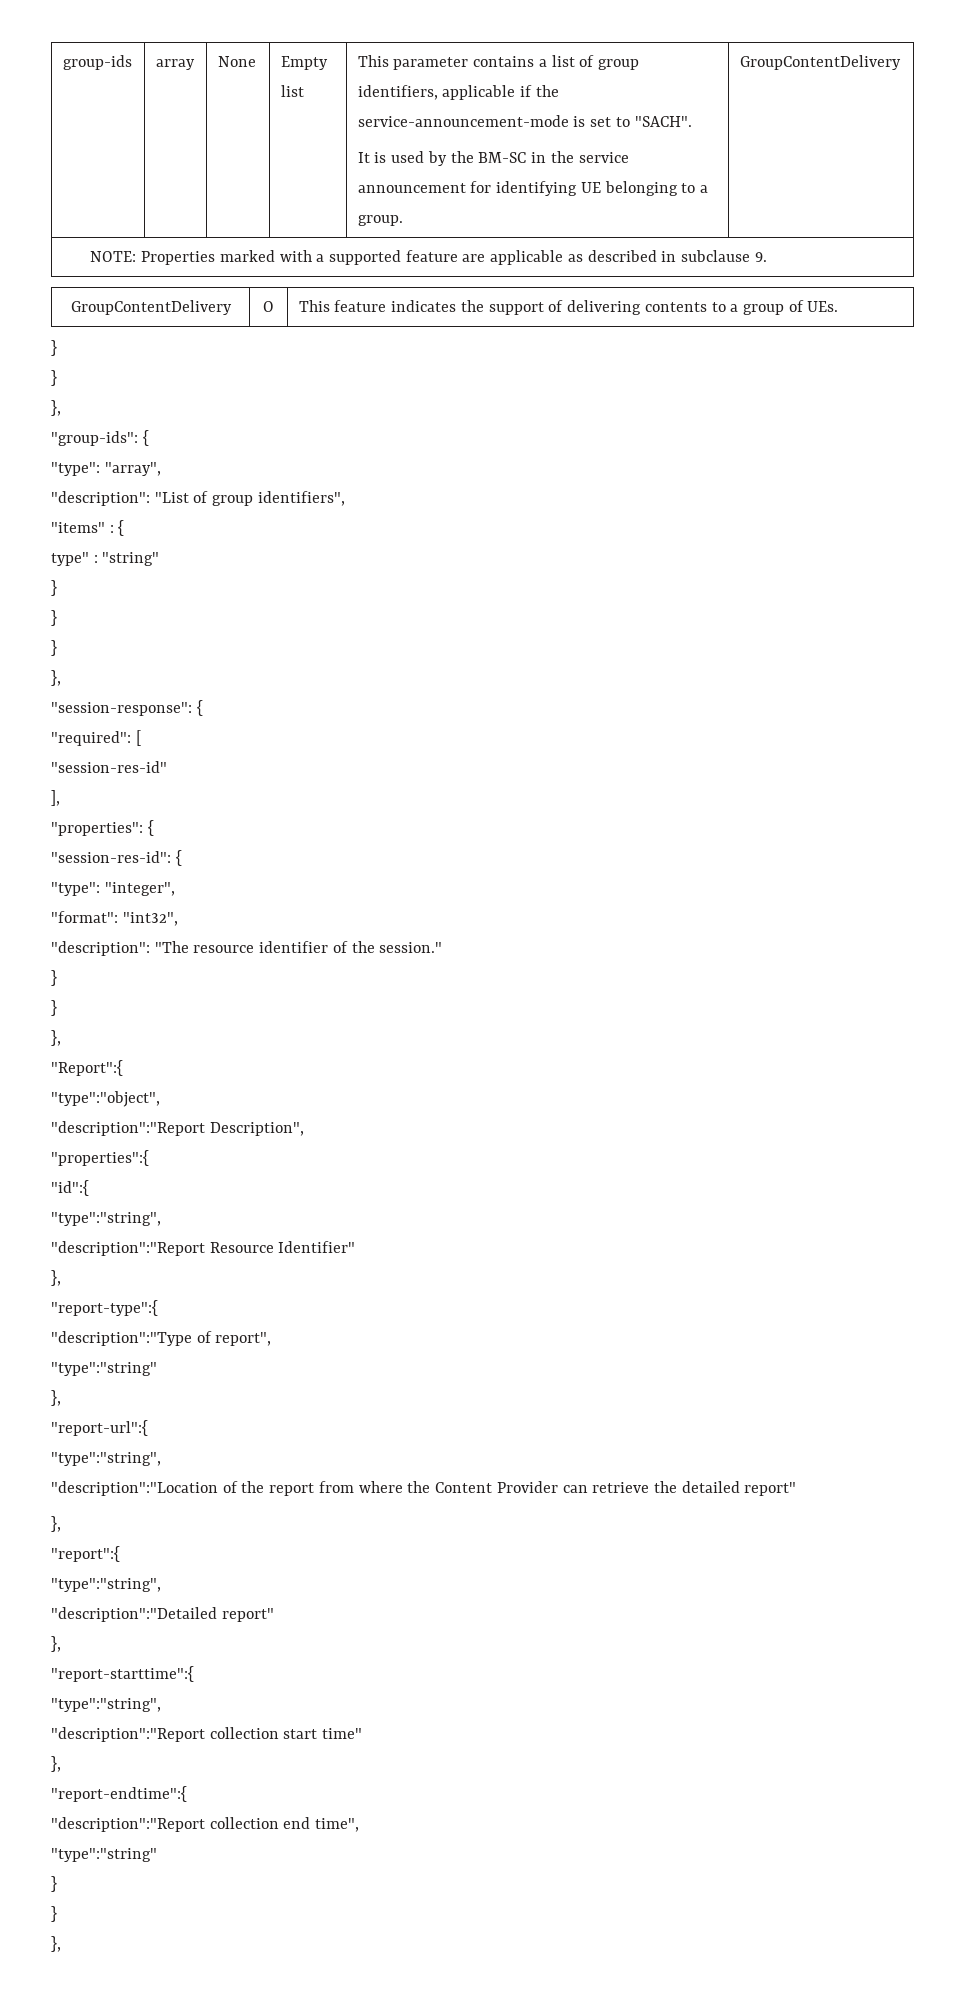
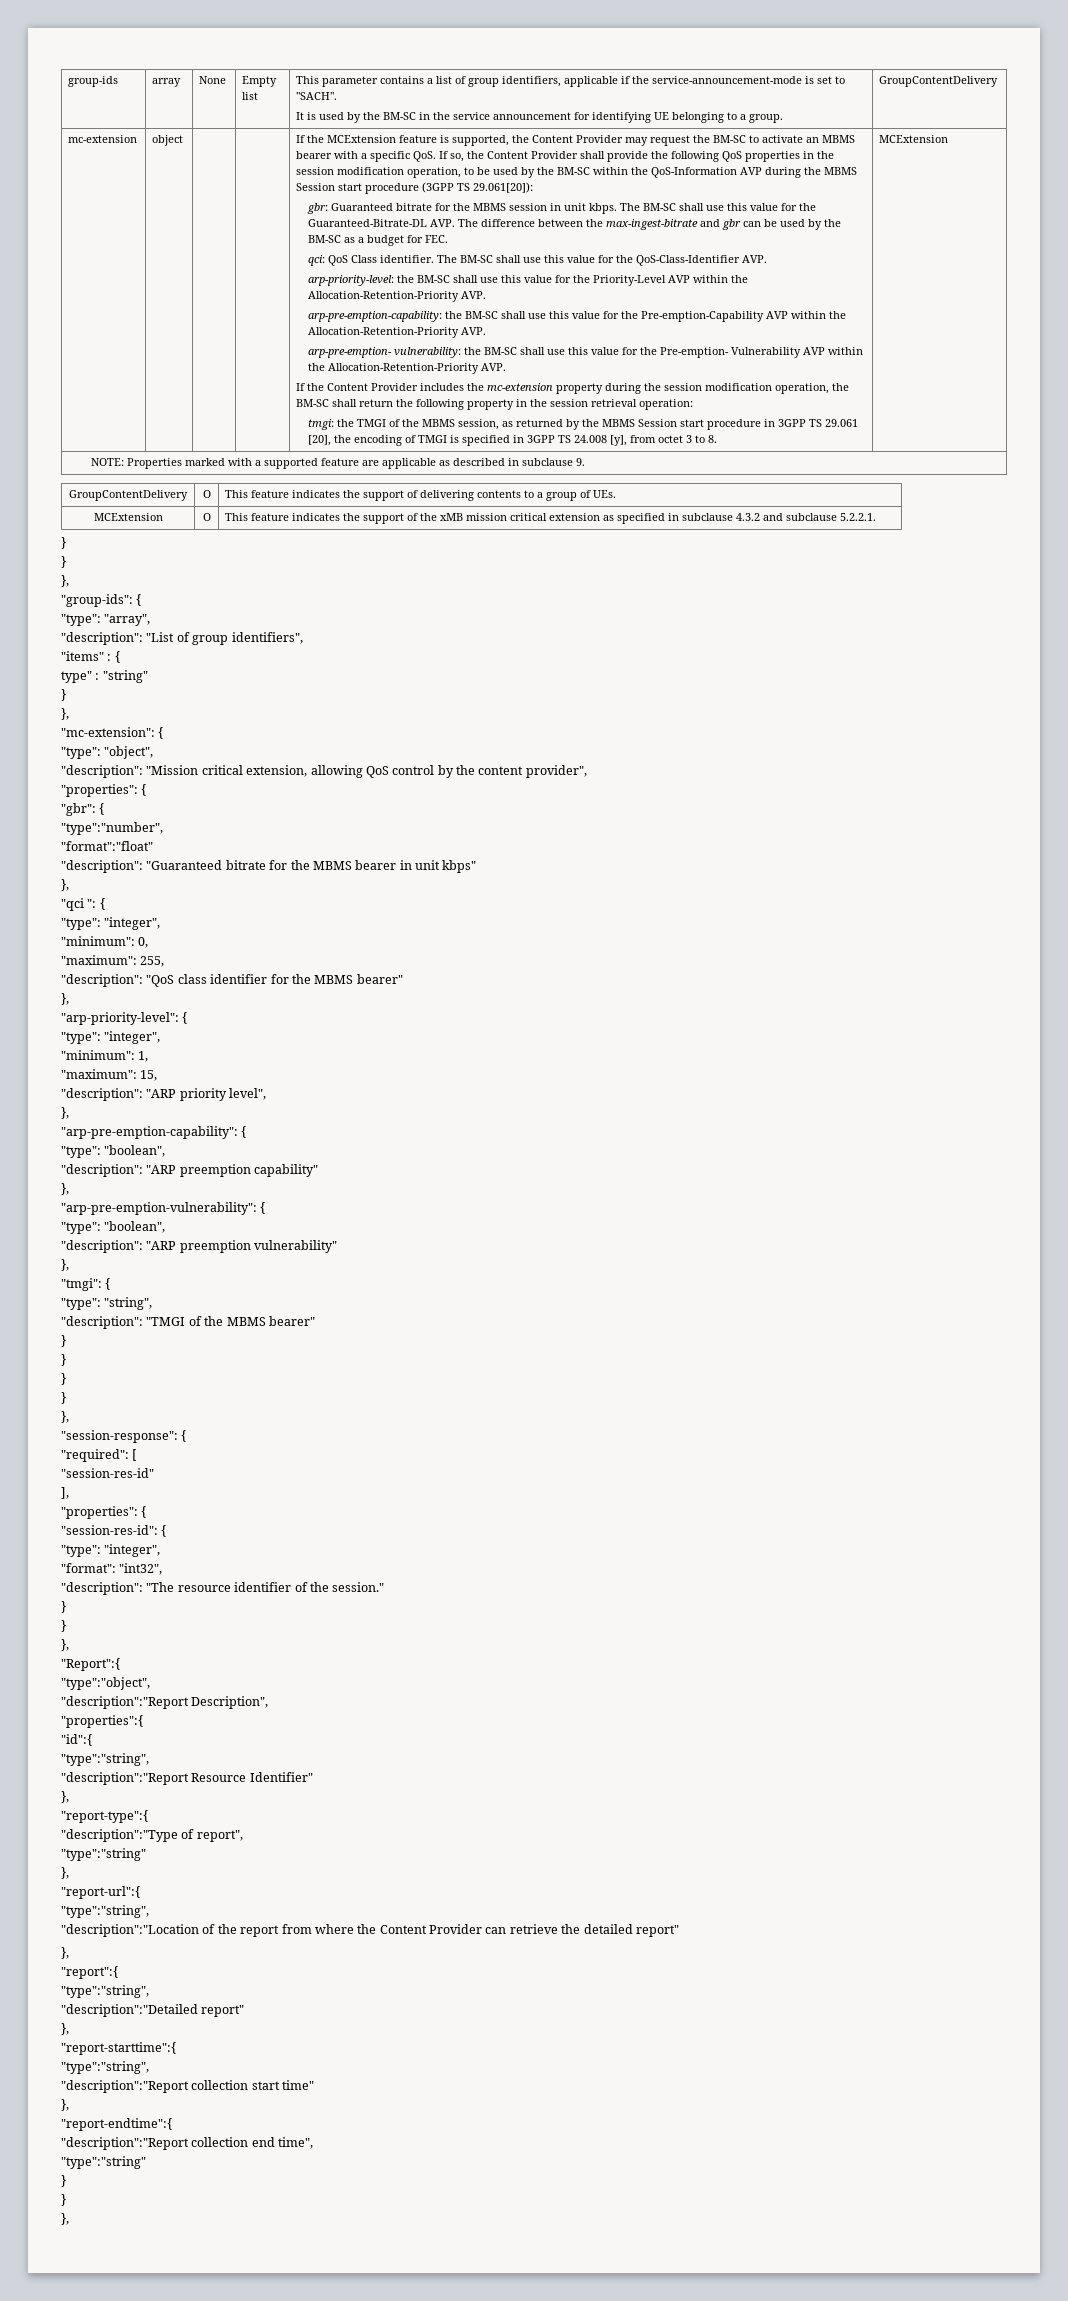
+ mc-extension | object | | | If the MCExtension feature is supported, the Content Provider may request the BM-SC to activate an MBMS bearer with a specific QoS. If so, the Content Provider shall provide the following QoS properties in the session modification operation, to be used by the BM-SC within the QoS-Information AVP during the MBMS Session start procedure (3GPP TS 29.061[20]):
+ gbr: Guaranteed bitrate for the MBMS session in unit kbps. The BM-SC shall use this value for the Guaranteed-Bitrate-DL AVP. The difference between the max-ingest-bitrate and gbr can be used by the BM-SC as a budget for FEC.
+ qci: QoS Class identifier. The BM-SC shall use this value for the QoS-Class-Identifier AVP.
+ arp-priority-level: the BM-SC shall use this value for the Priority-Level AVP within the Allocation-Retention-Priority AVP.
+ arp-pre-emption-capability: the BM-SC shall use this value for the Pre-emption-Capability AVP within the Allocation-Retention-Priority AVP.
+ arp-pre-emption- vulnerability: the BM-SC shall use this value for the Pre-emption- Vulnerability AVP within the Allocation-Retention-Priority AVP.
+ If the Content Provider includes the mc-extension property during the session modification operation, the BM-SC shall return the following property in the session retrieval operation:
+ tmgi: the TMGI of the MBMS session, as returned by the MBMS Session start procedure in 3GPP TS 29.061 [20], the encoding of TMGI is specified in 3GPP TS 24.008 [y], from octet 3 to 8. | MCExtension
+ MCExtension | O | This feature indicates the support of the xMB mission critical extension as specified in subclause 4.3.2 and subclause 5.2.2.1.
  type" : "string"
+ }
+ },
+ "mc-extension": {
+ "type": "object",
+ "description": "Mission critical extension, allowing QoS control by the content provider",
+ "properties": {
+ "gbr": {
+ "type":"number",
+ "format":"float"
+ "description": "Guaranteed bitrate for the MBMS bearer in unit kbps"
+ },
+ "qci ": {
+ "type": "integer",
+ "minimum": 0,
+ "maximum": 255,
+ "description": "QoS class identifier for the MBMS bearer"
+ },
+ "arp-priority-level": {
+ "type": "integer",
+ "minimum": 1,
+ "maximum": 15,
+ "description": "ARP priority level",
+ },
+ "arp-pre-emption-capability": {
+ "type": "boolean",
+ "description": "ARP preemption capability"
+ },
+ "arp-pre-emption-vulnerability": {
+ "type": "boolean",
+ "description": "ARP preemption vulnerability"
+ },
+ "tmgi": {
+ "type": "string",
+ "description": "TMGI of the MBMS bearer"
+ }

